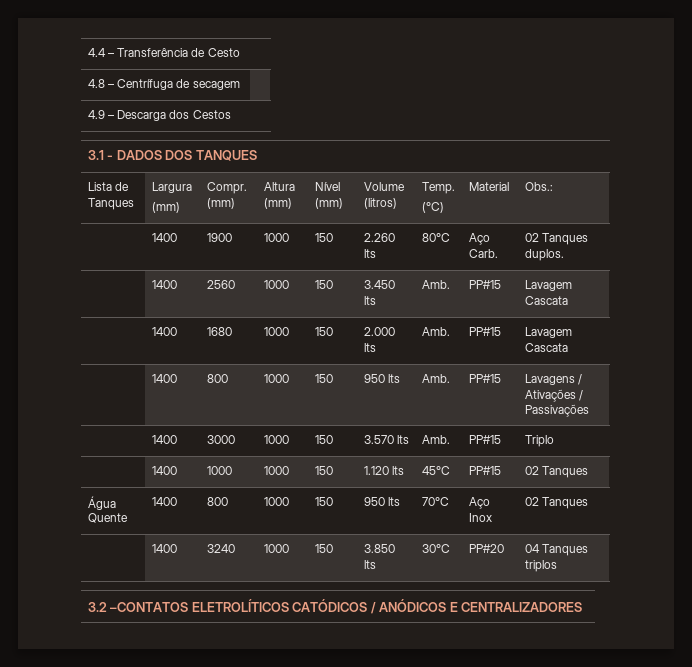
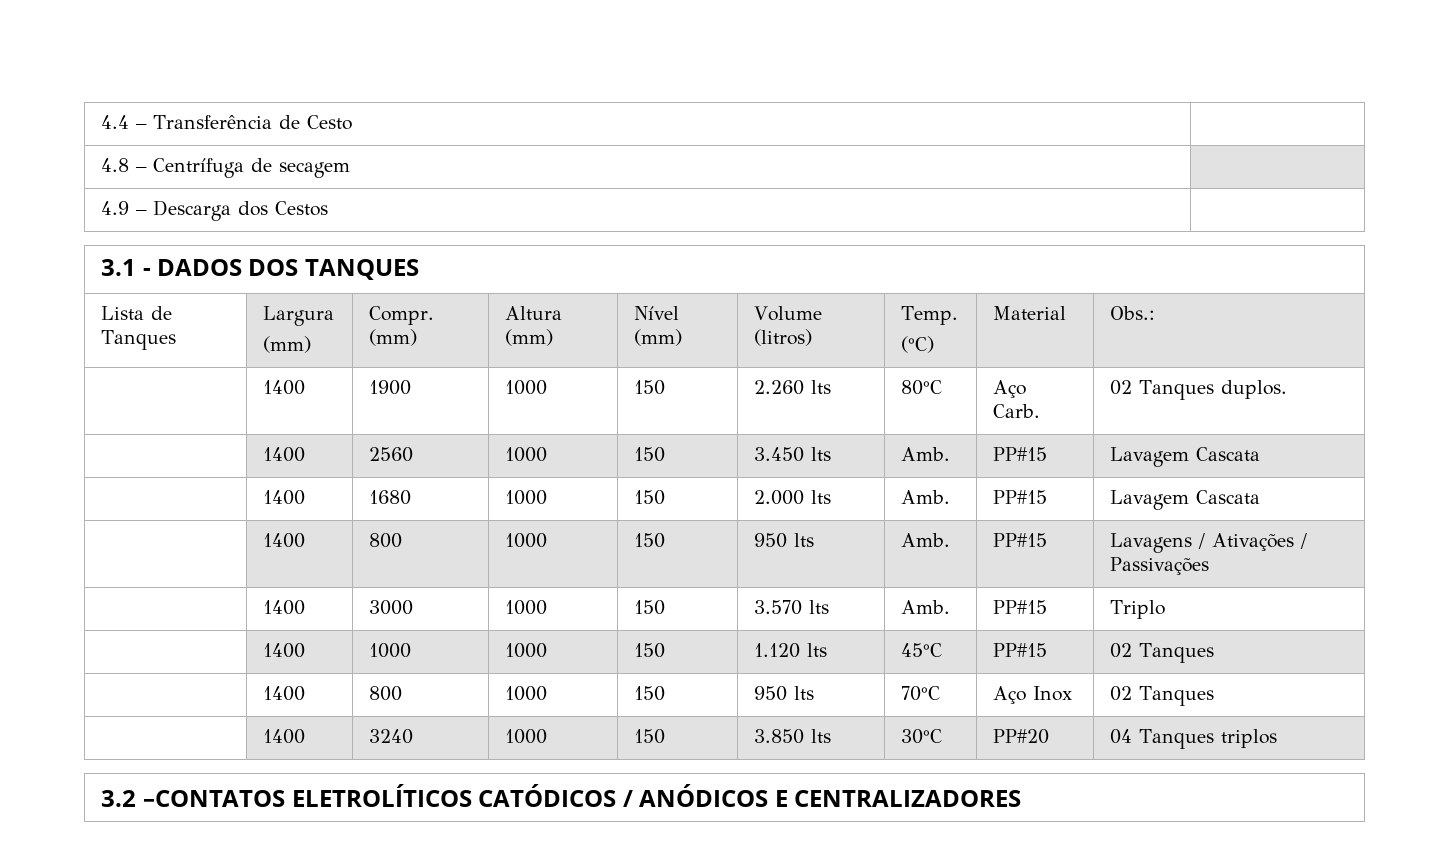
- Água Quente | 1400 | 800 | 1000 | 150 | 950 lts | 70°C | Aço Inox | 02 Tanques
+ | 1400 | 800 | 1000 | 150 | 950 lts | 70°C | Aço Inox | 02 Tanques

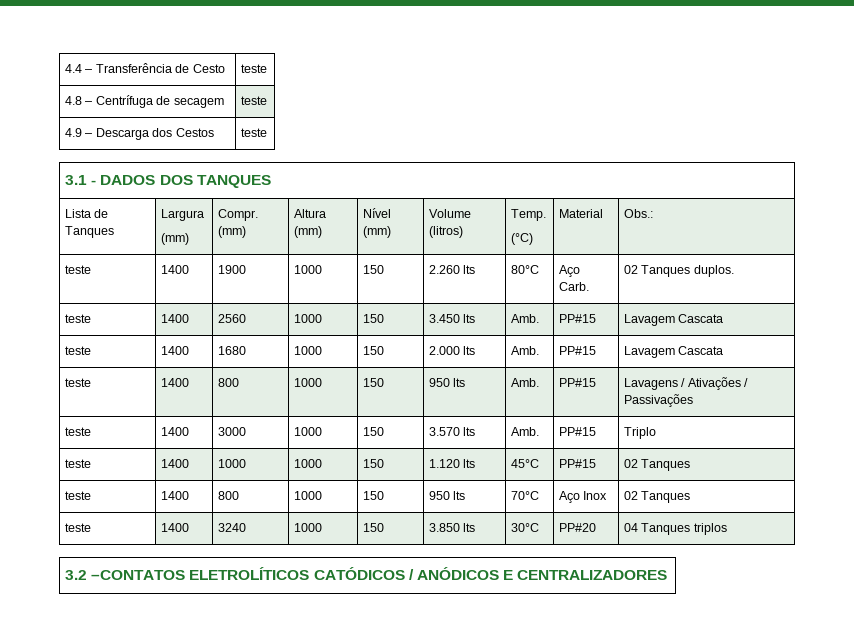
- 4.4 – Transferência de Cesto |
+ 4.4 – Transferência de Cesto | teste
- 4.8 – Centrífuga de secagem |
+ 4.8 – Centrífuga de secagem | teste
- 4.9 – Descarga dos Cestos |
+ 4.9 – Descarga dos Cestos | teste
- | 1400 | 1900 | 1000 | 150 | 2.260 lts | 80°C | Aço Carb. | 02 Tanques duplos.
+ teste | 1400 | 1900 | 1000 | 150 | 2.260 lts | 80°C | Aço Carb. | 02 Tanques duplos.
- | 1400 | 2560 | 1000 | 150 | 3.450 lts | Amb. | PP#15 | Lavagem Cascata
+ teste | 1400 | 2560 | 1000 | 150 | 3.450 lts | Amb. | PP#15 | Lavagem Cascata
- | 1400 | 1680 | 1000 | 150 | 2.000 lts | Amb. | PP#15 | Lavagem Cascata
+ teste | 1400 | 1680 | 1000 | 150 | 2.000 lts | Amb. | PP#15 | Lavagem Cascata
- | 1400 | 800 | 1000 | 150 | 950 lts | Amb. | PP#15 | Lavagens / Ativações / Passivações
+ teste | 1400 | 800 | 1000 | 150 | 950 lts | Amb. | PP#15 | Lavagens / Ativações / Passivações
- | 1400 | 3000 | 1000 | 150 | 3.570 lts | Amb. | PP#15 | Triplo
+ teste | 1400 | 3000 | 1000 | 150 | 3.570 lts | Amb. | PP#15 | Triplo
- | 1400 | 1000 | 1000 | 150 | 1.120 lts | 45°C | PP#15 | 02 Tanques
+ teste | 1400 | 1000 | 1000 | 150 | 1.120 lts | 45°C | PP#15 | 02 Tanques
- | 1400 | 800 | 1000 | 150 | 950 lts | 70°C | Aço Inox | 02 Tanques
+ teste | 1400 | 800 | 1000 | 150 | 950 lts | 70°C | Aço Inox | 02 Tanques
- | 1400 | 3240 | 1000 | 150 | 3.850 lts | 30°C | PP#20 | 04 Tanques triplos
+ teste | 1400 | 3240 | 1000 | 150 | 3.850 lts | 30°C | PP#20 | 04 Tanques triplos

